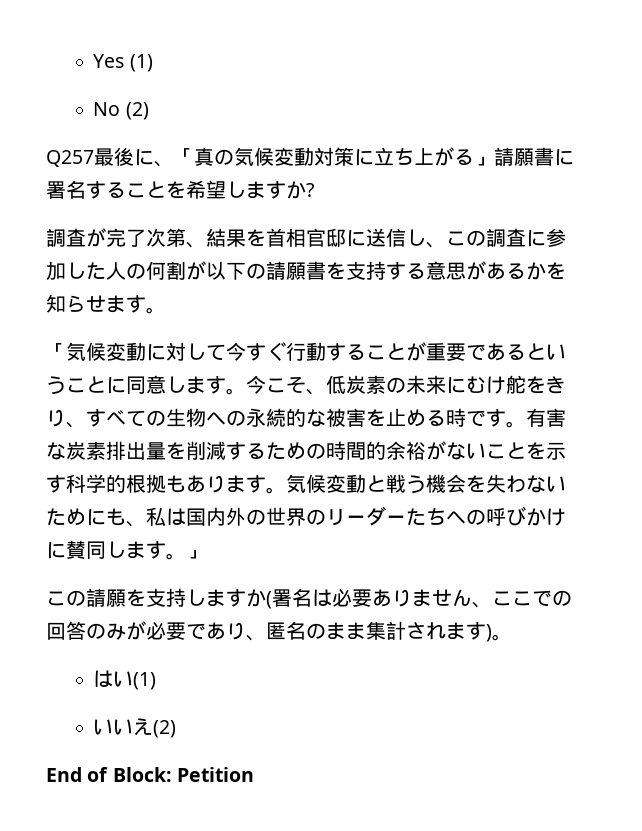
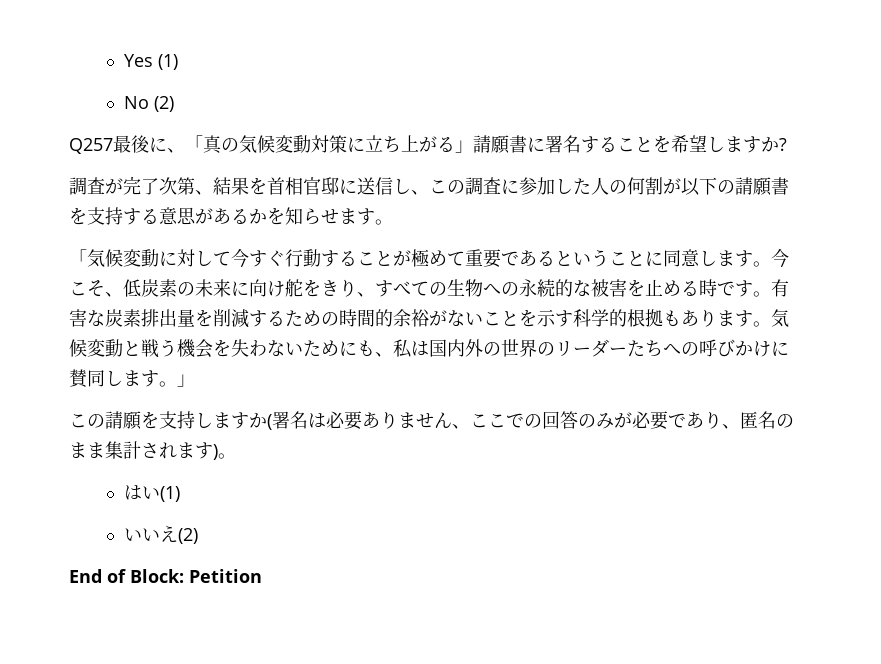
- 「気候変動に対して今すぐ行動することが重要であるということに同意します。
+ 「気候変動に対して今すぐ行動することが極めて重要であるということに同意します。
- 今こそ、低炭素の未来にむけ舵をきり、すべての生物への永続的な被害を止める時です。
+ 今こそ、低炭素の未来に向け舵をきり、すべての生物への永続的な被害を止める時です。

